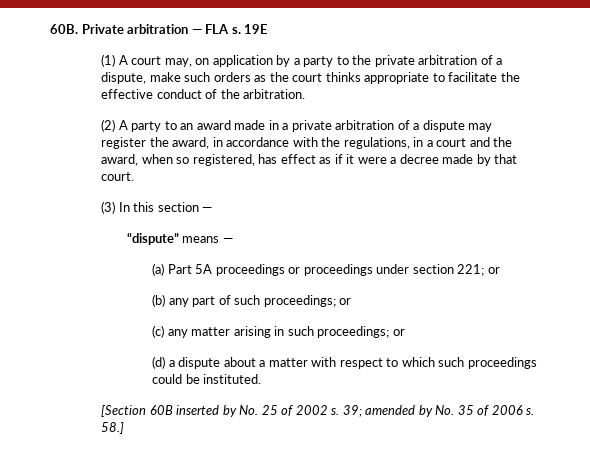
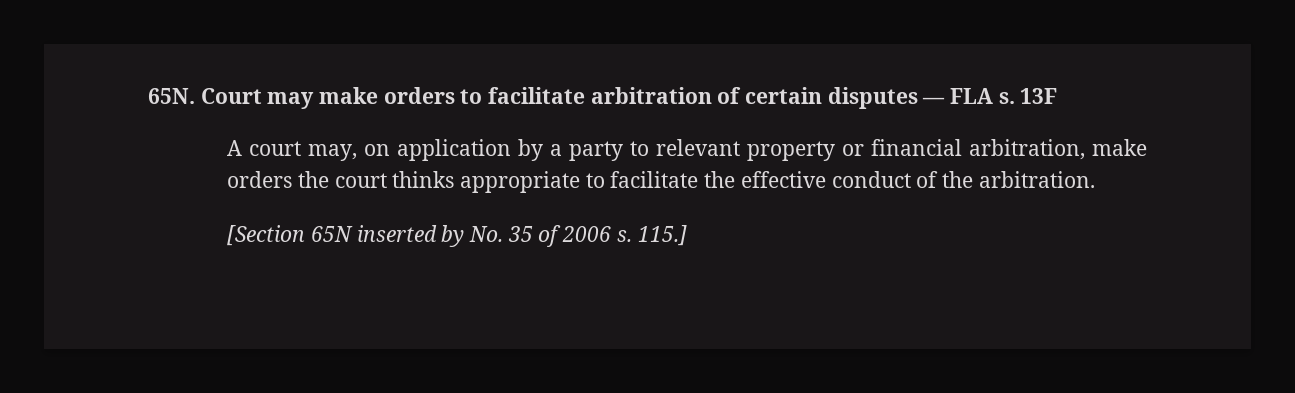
- 60B. Private arbitration — FLA s.
+ 65N. Court may make orders to facilitate arbitration of certain disputes — FLA s.
- 19E
- (1) A court may, on application by a party to the private arbitration of a dispute, make such orders as the court thinks appropriate to facilitate the effective conduct of the arbitration.
+ 13F
+ A court may, on application by a party to relevant property or financial arbitration, make orders the court thinks appropriate to facilitate the effective conduct of the arbitration.
- (2) A party to an award made in a private arbitration of a dispute may register the award, in accordance with the regulations, in a court and the award, when so registered, has effect as if it were a decree made by that court.
- (3) In this section —
- “dispute” means —
- (a) Part 5A proceedings or proceedings under section 221; or
- (b) any part of such proceedings; or
- (c) any matter arising in such proceedings; or
- (d) a dispute about a matter with respect to which such proceedings could be instituted.
- [Section 60B inserted by No. 25 of 2002 s. 39; amended by No. 35 of 2006 s.
+ [Section 65N inserted by No. 35 of 2006 s.
- 58.]
+ 115.]

